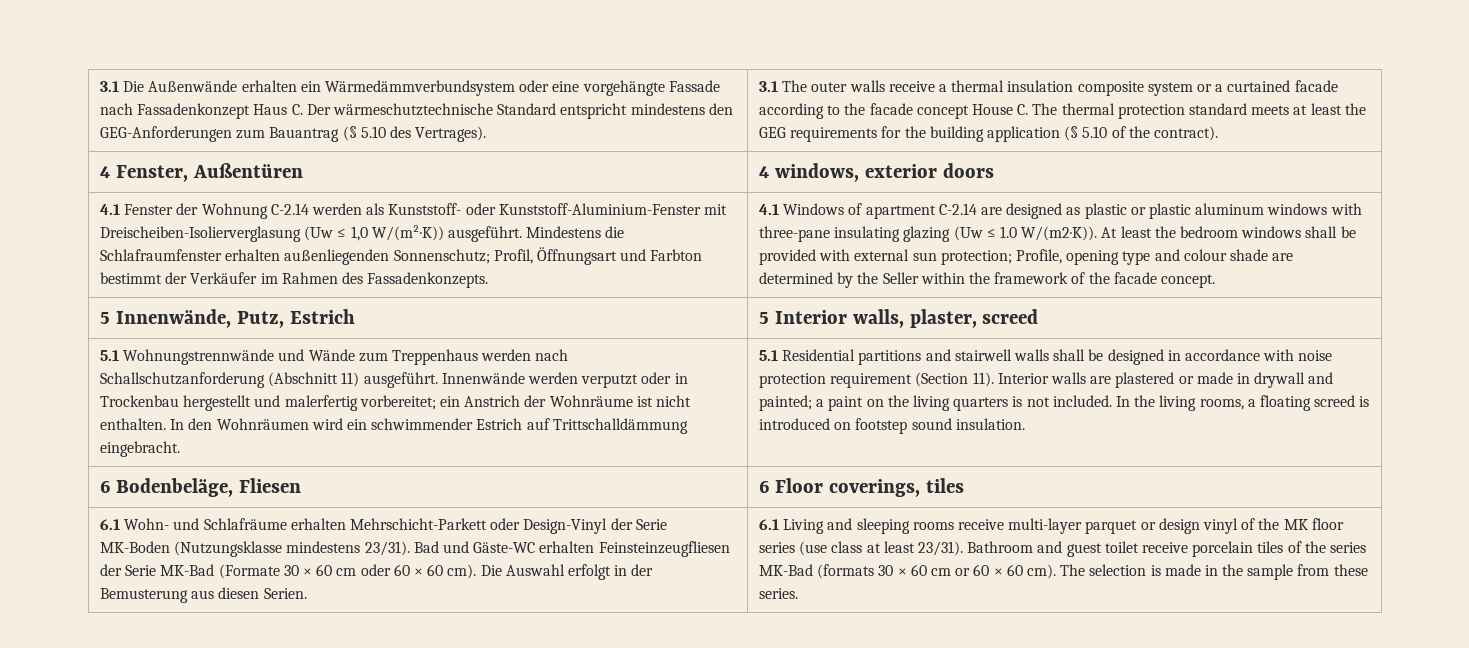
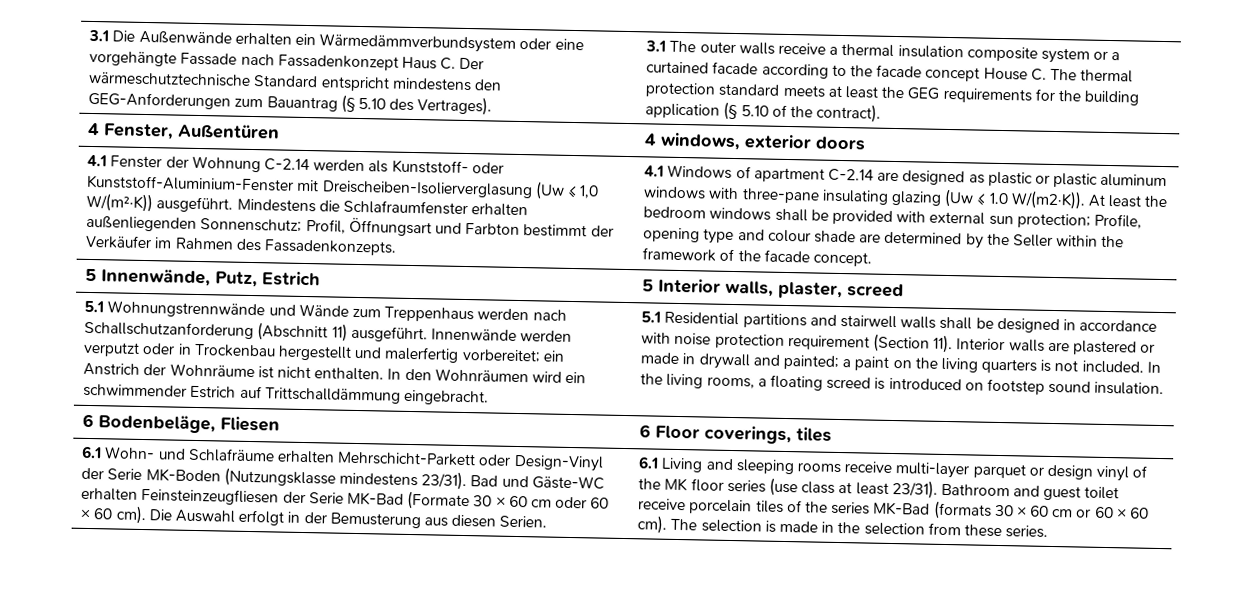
- The selection is made in the sample from these series.
+ The selection is made in the selection from these series.

